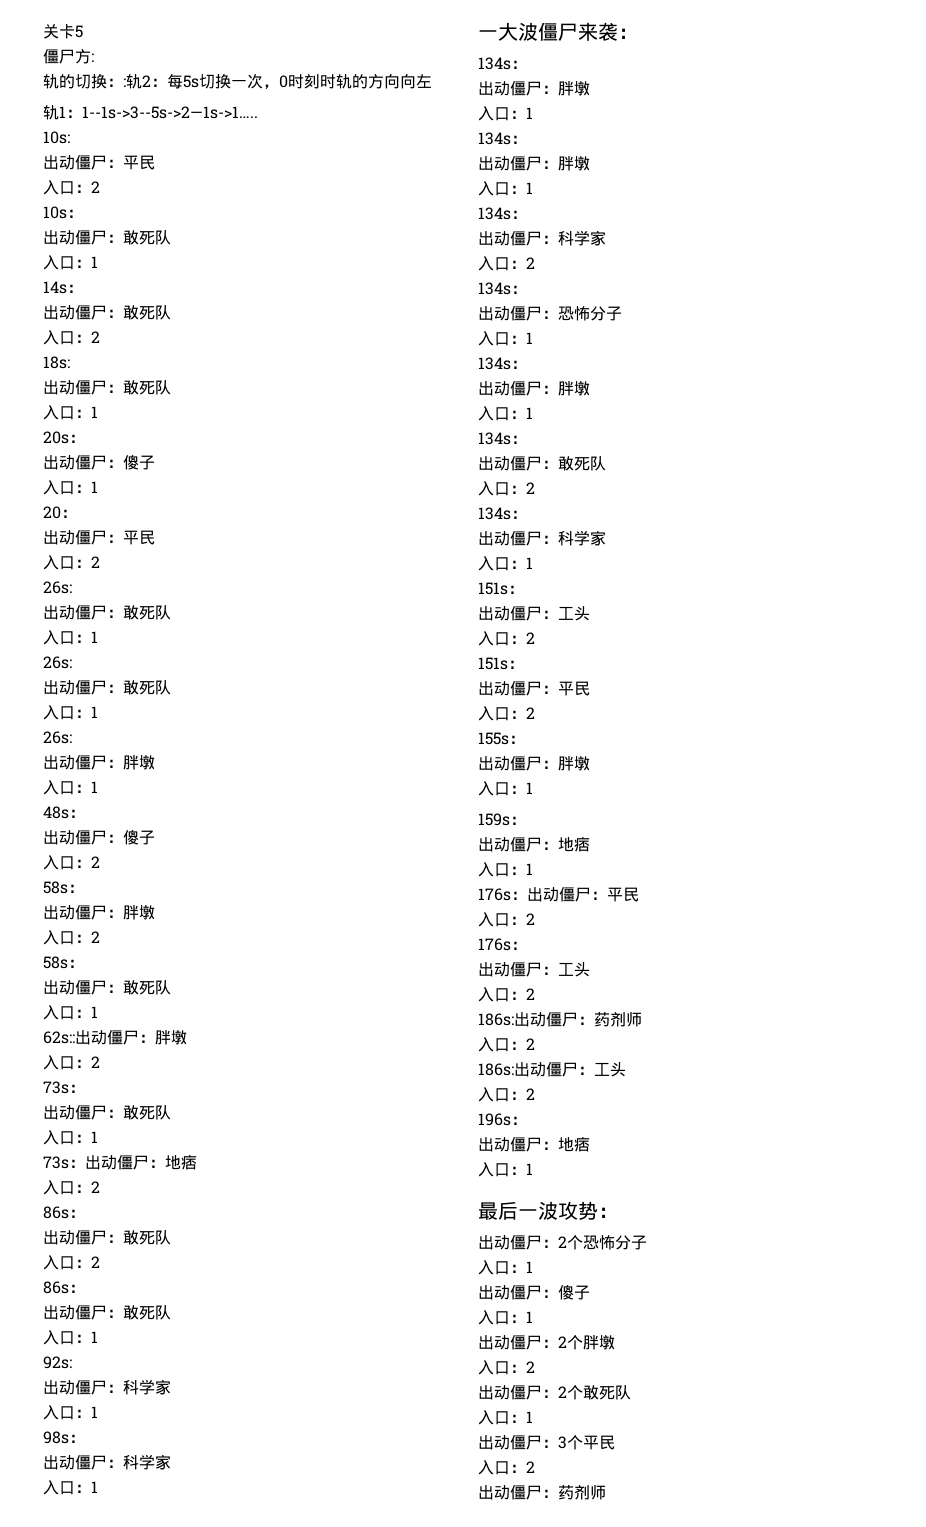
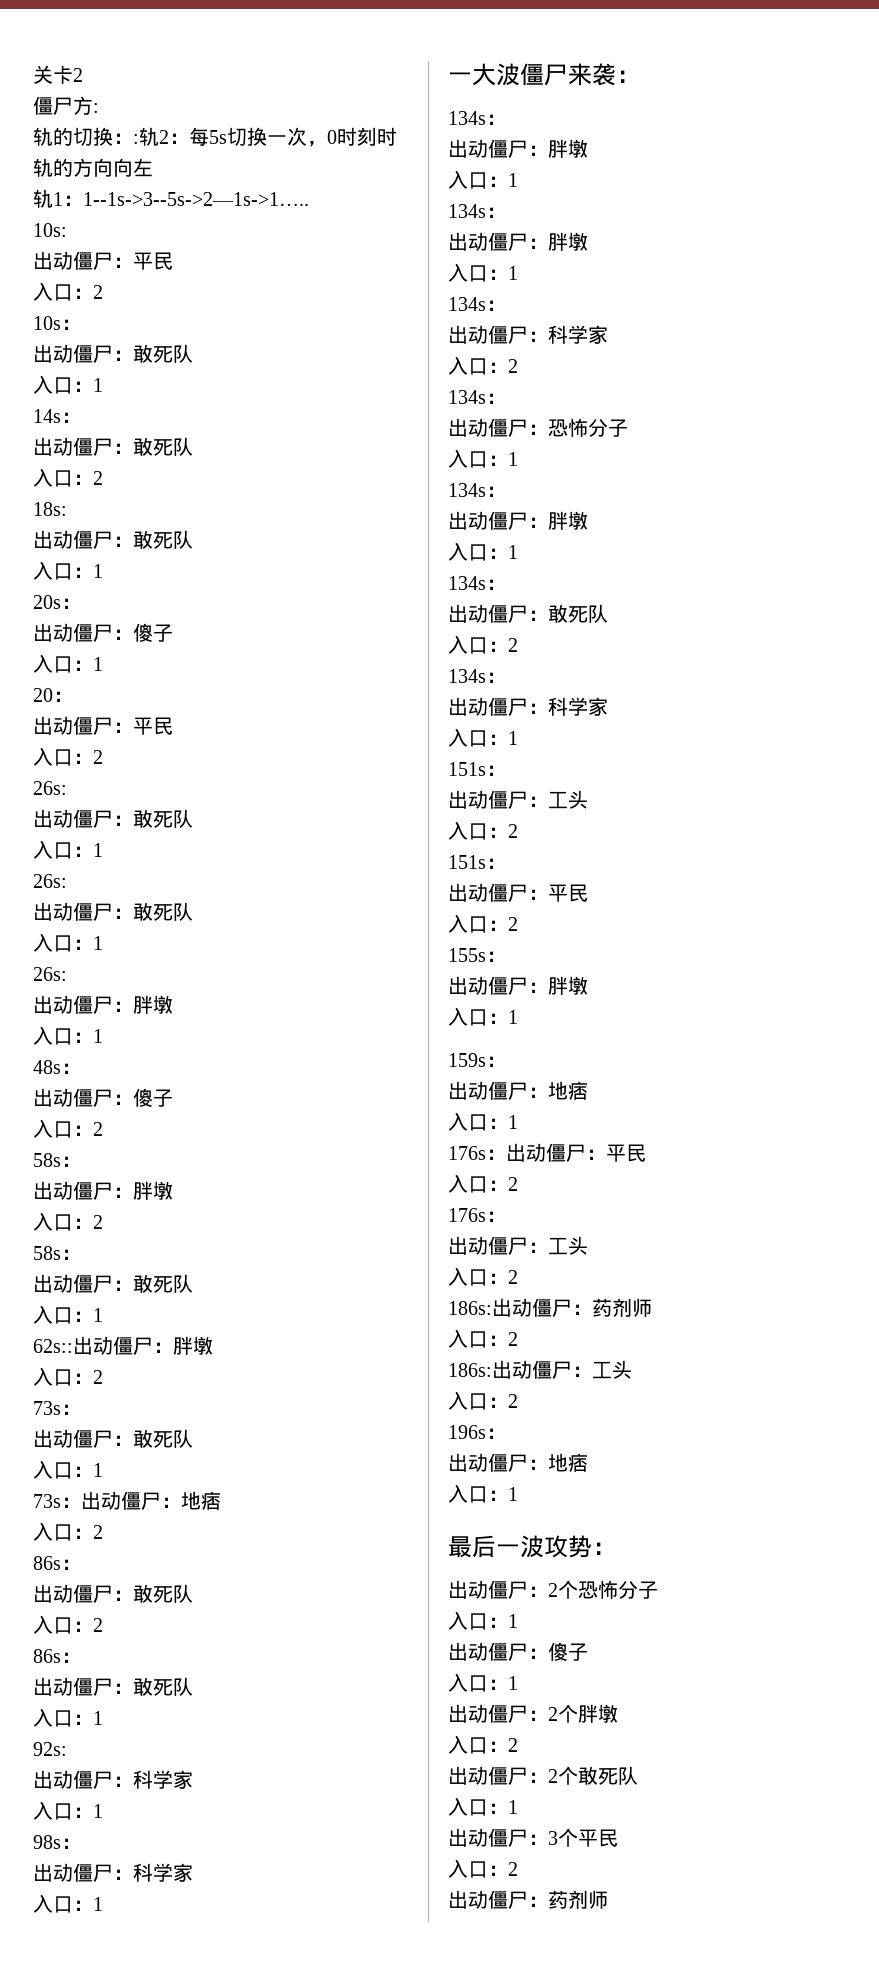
- 关卡5
+ 关卡2

